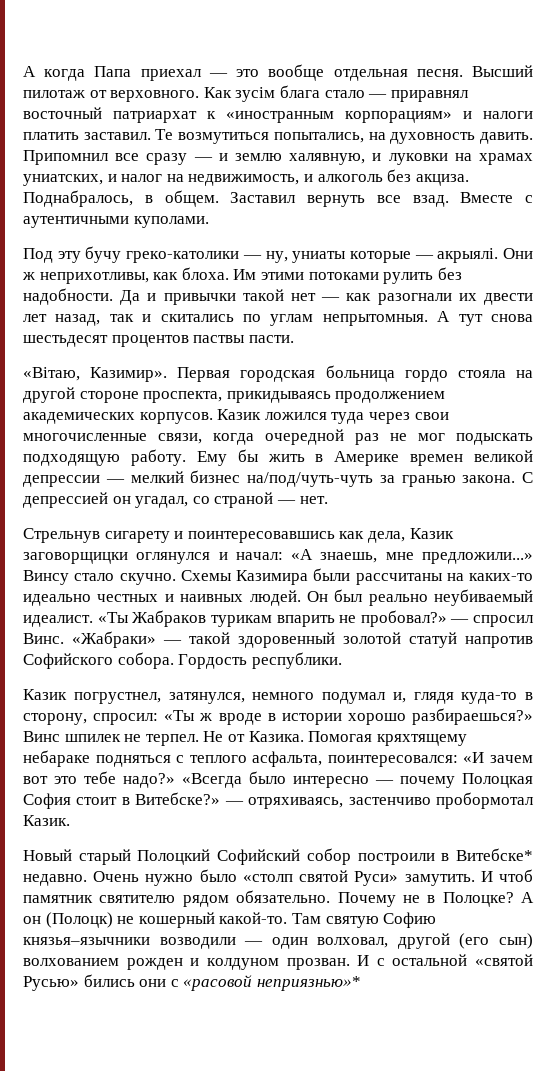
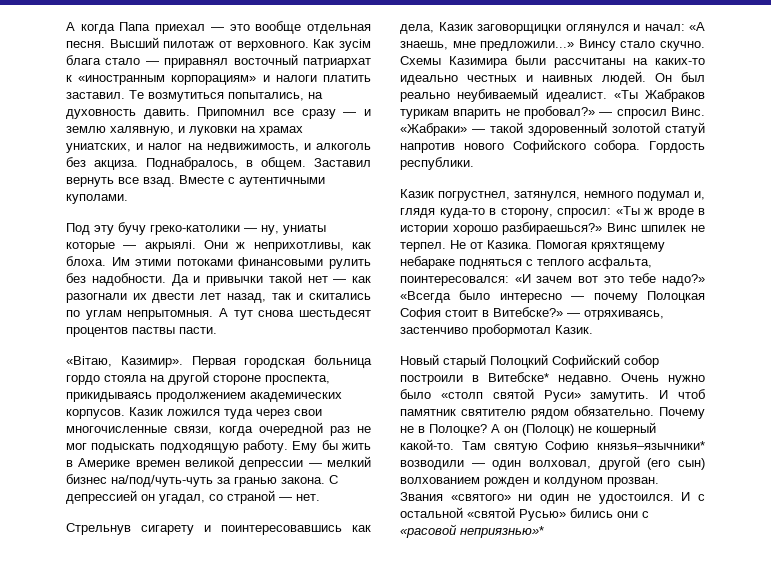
- Им этими потоками рулить без надобности.
+ Им этими потоками финансовыми рулить без надобности.
- «Жабраки» — такой здоровенный золотой статуй напротив Софийского собора.
+ «Жабраки» — такой здоровенный золотой статуй напротив нового Софийского собора.
- Там святую Софию князья–язычники возводили — один волховал, другой (его сын) волхованием рожден и колдуном прозван.
+ Там святую Софию князья–язычники* возводили — один волховал, другой (его сын) волхованием рожден и колдуном прозван.
+ Звания «святого» ни один не удостоился.

